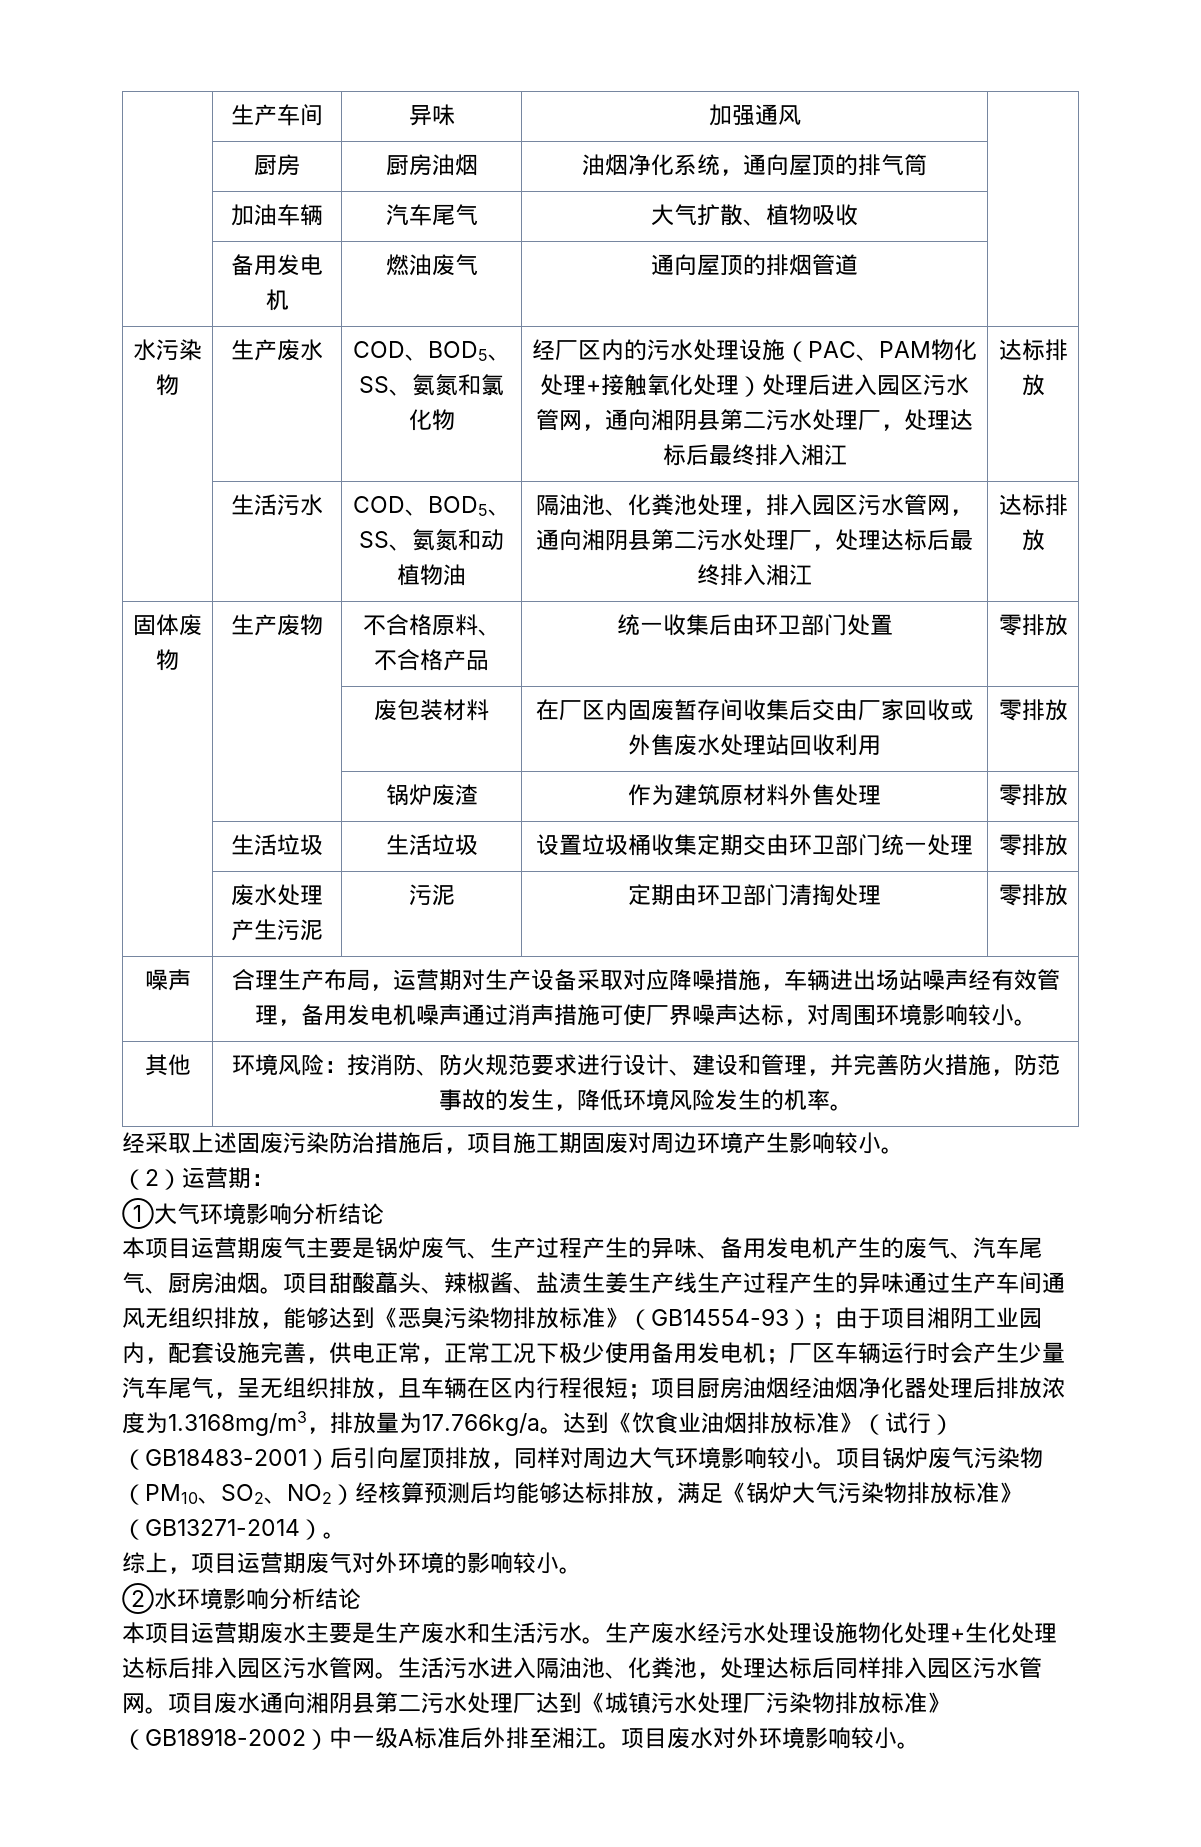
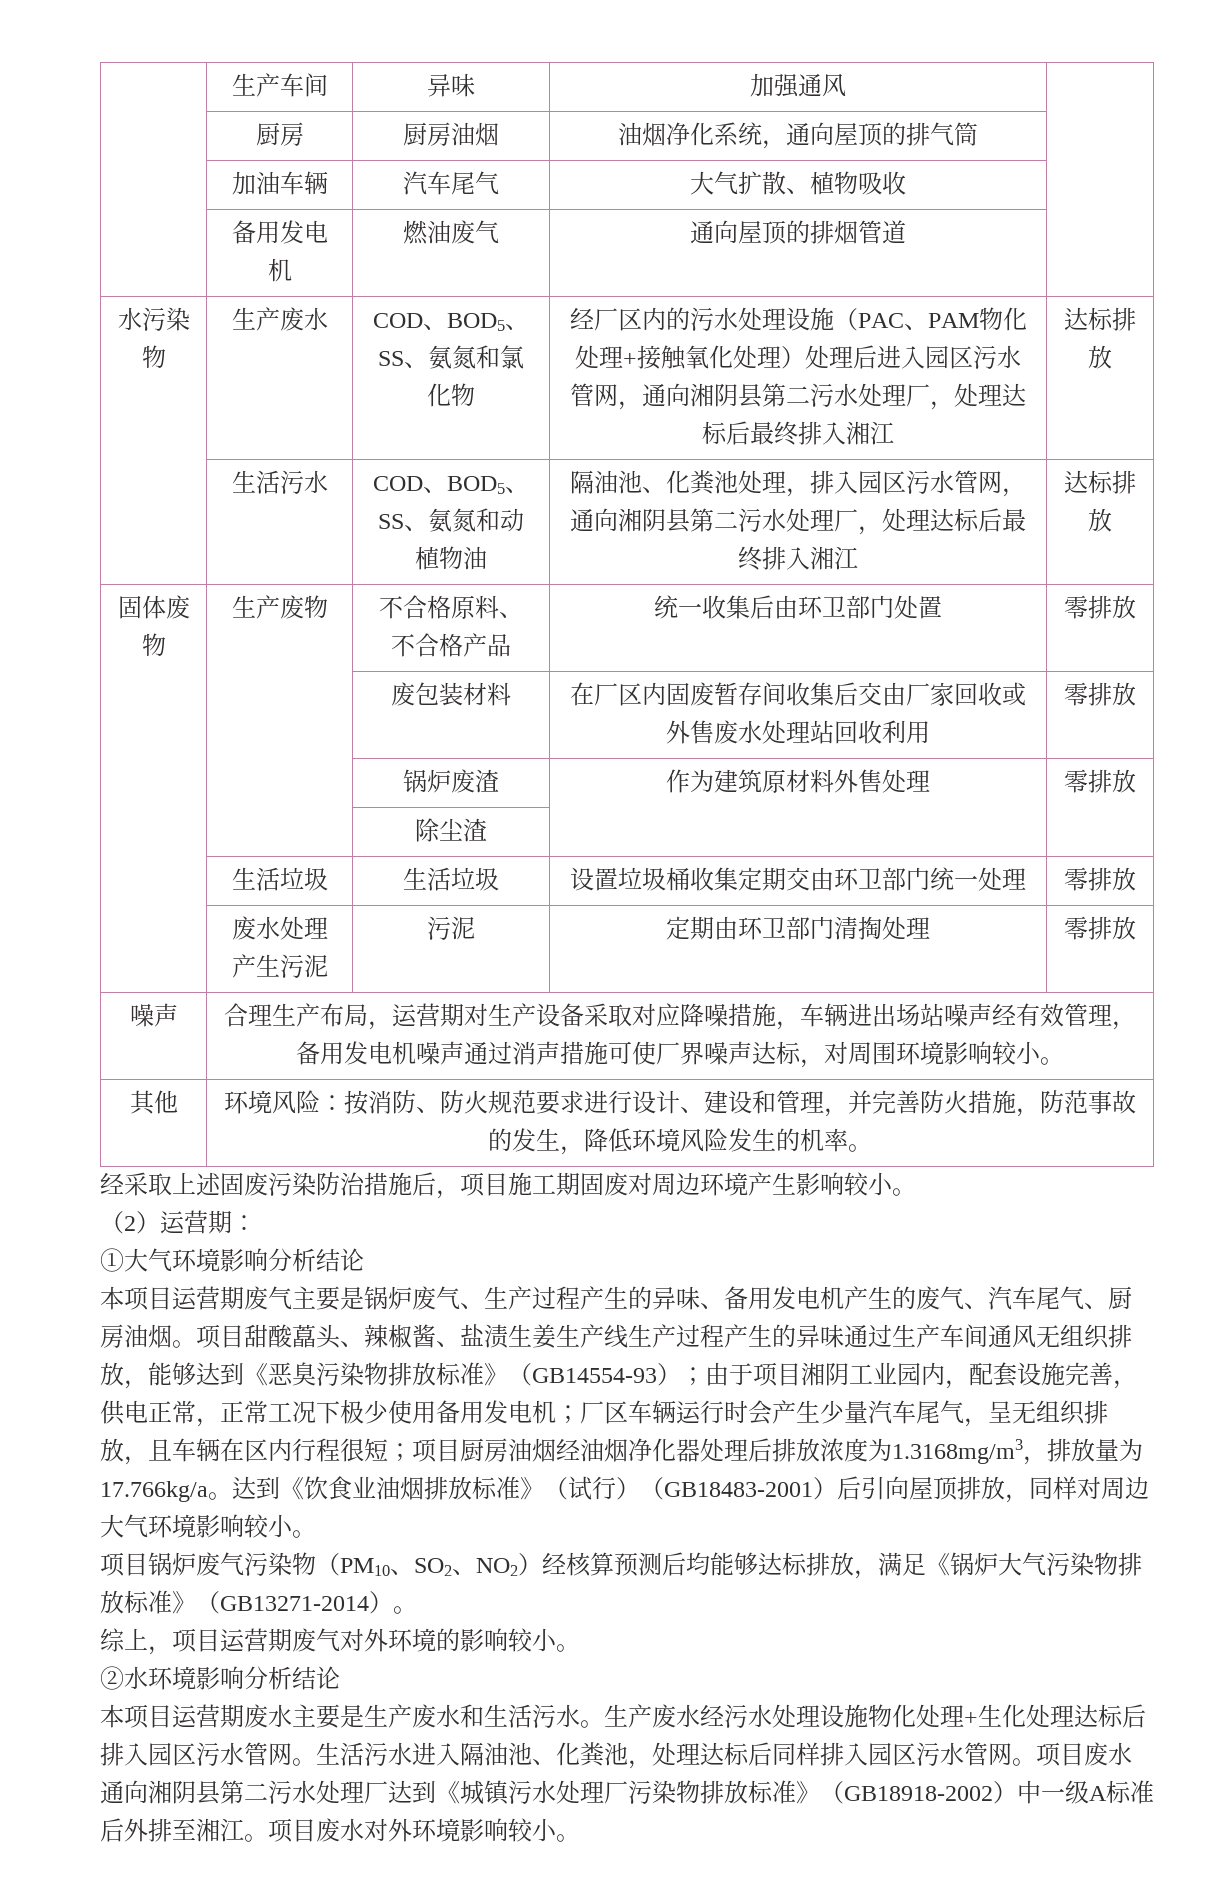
+ | | 除尘渣 | |
- 达到《饮食业油烟排放标准》（试行）（GB18483-2001）后引向屋顶排放，同样对周边大气环境影响较小。项目锅炉废气污染物（PM10、SO2、NO2）经核算预测后均能够达标排放，满足《锅炉大气污染物排放标准》（GB13271-2014）。
+ 达到《饮食业油烟排放标准》（试行）（GB18483-2001）后引向屋顶排放，同样对周边大气环境影响较小。
+ 项目锅炉废气污染物（PM10、SO2、NO2）经核算预测后均能够达标排放，满足《锅炉大气污染物排放标准》（GB13271-2014）。

